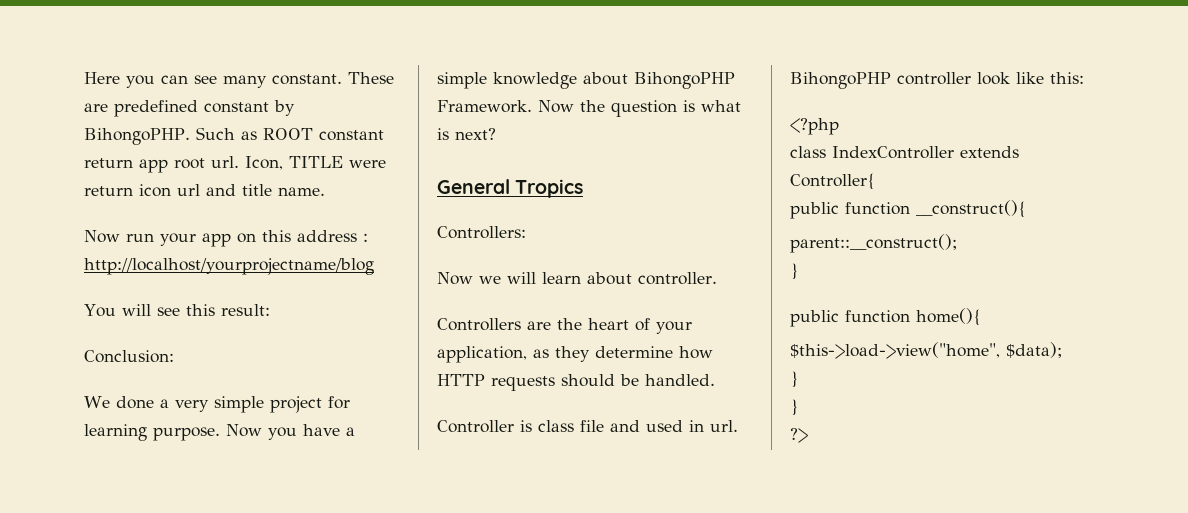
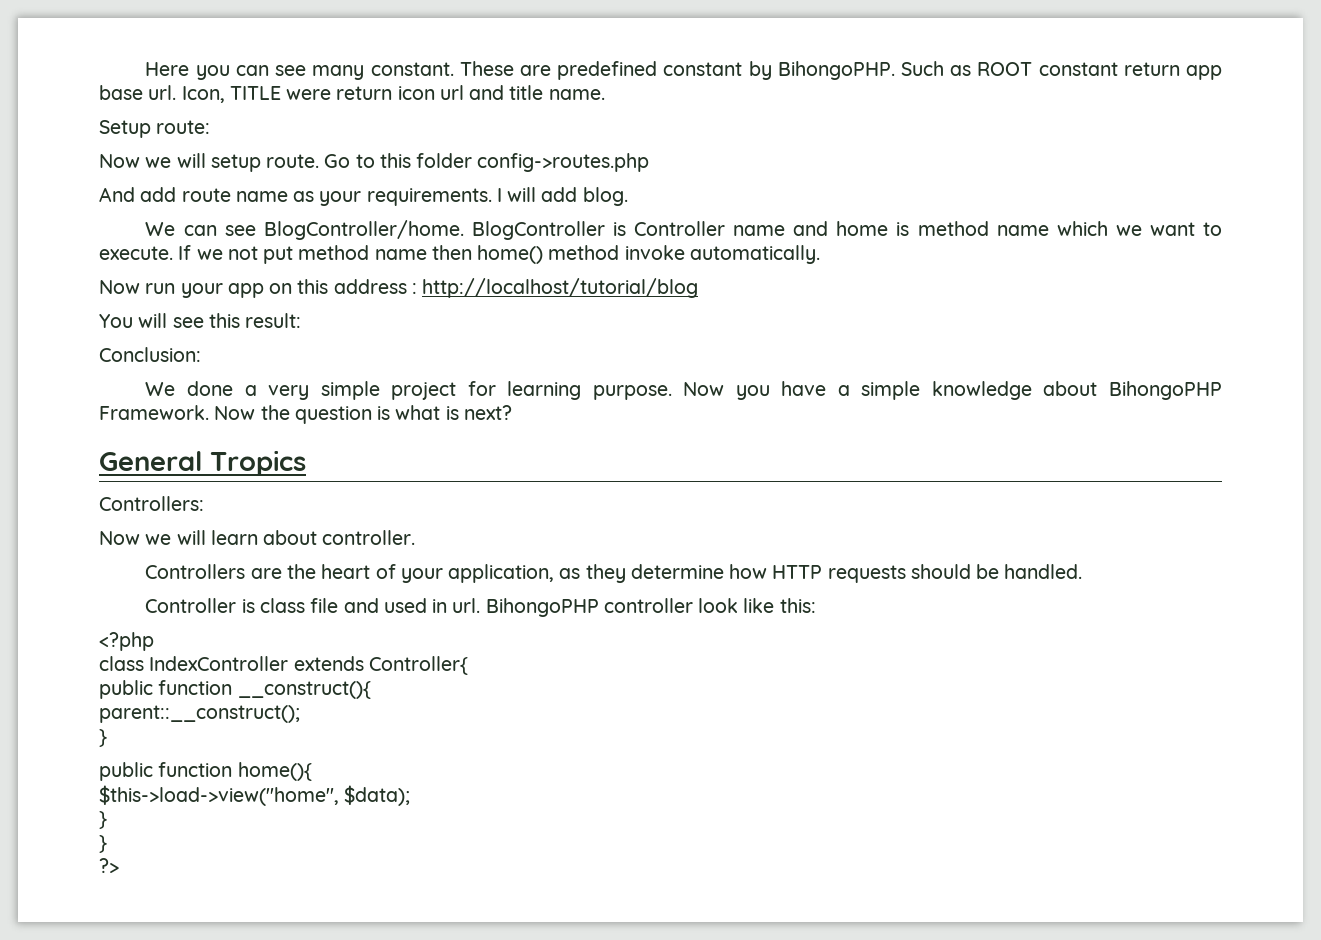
- Such as ROOT constant return app root url.
+ Such as ROOT constant return app base url.
+ Setup route:
+ Now we will setup route. Go to this folder config->routes.php
+ And add route name as your requirements. I will add blog.
+ We can see BlogController/home. BlogController is Controller name and home is method name which we want to execute. If we not put method name then home() method invoke automatically.
- Now run your app on this address : http://localhost/yourprojectname/blog
+ Now run your app on this address : http://localhost/tutorial/blog

